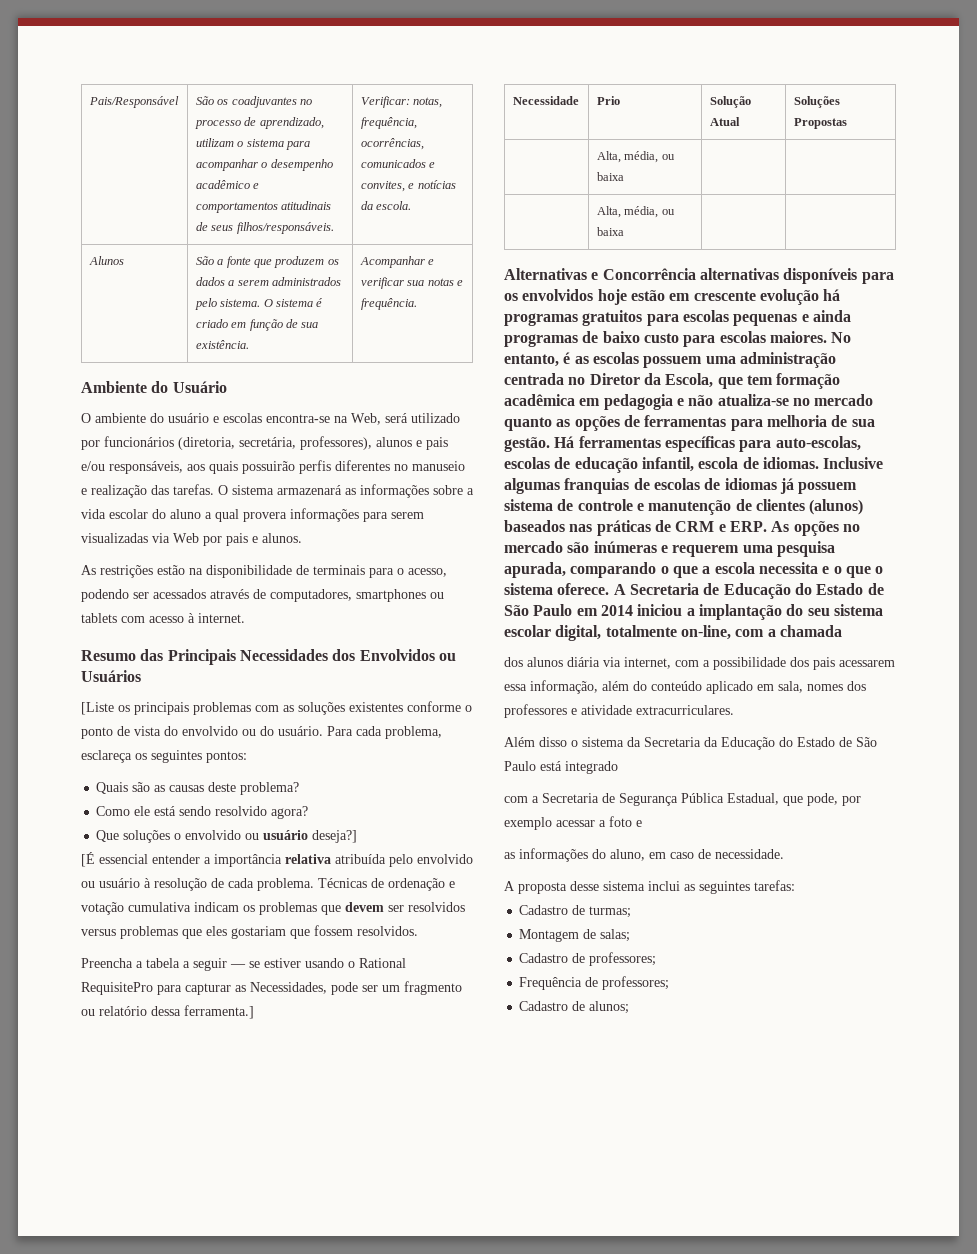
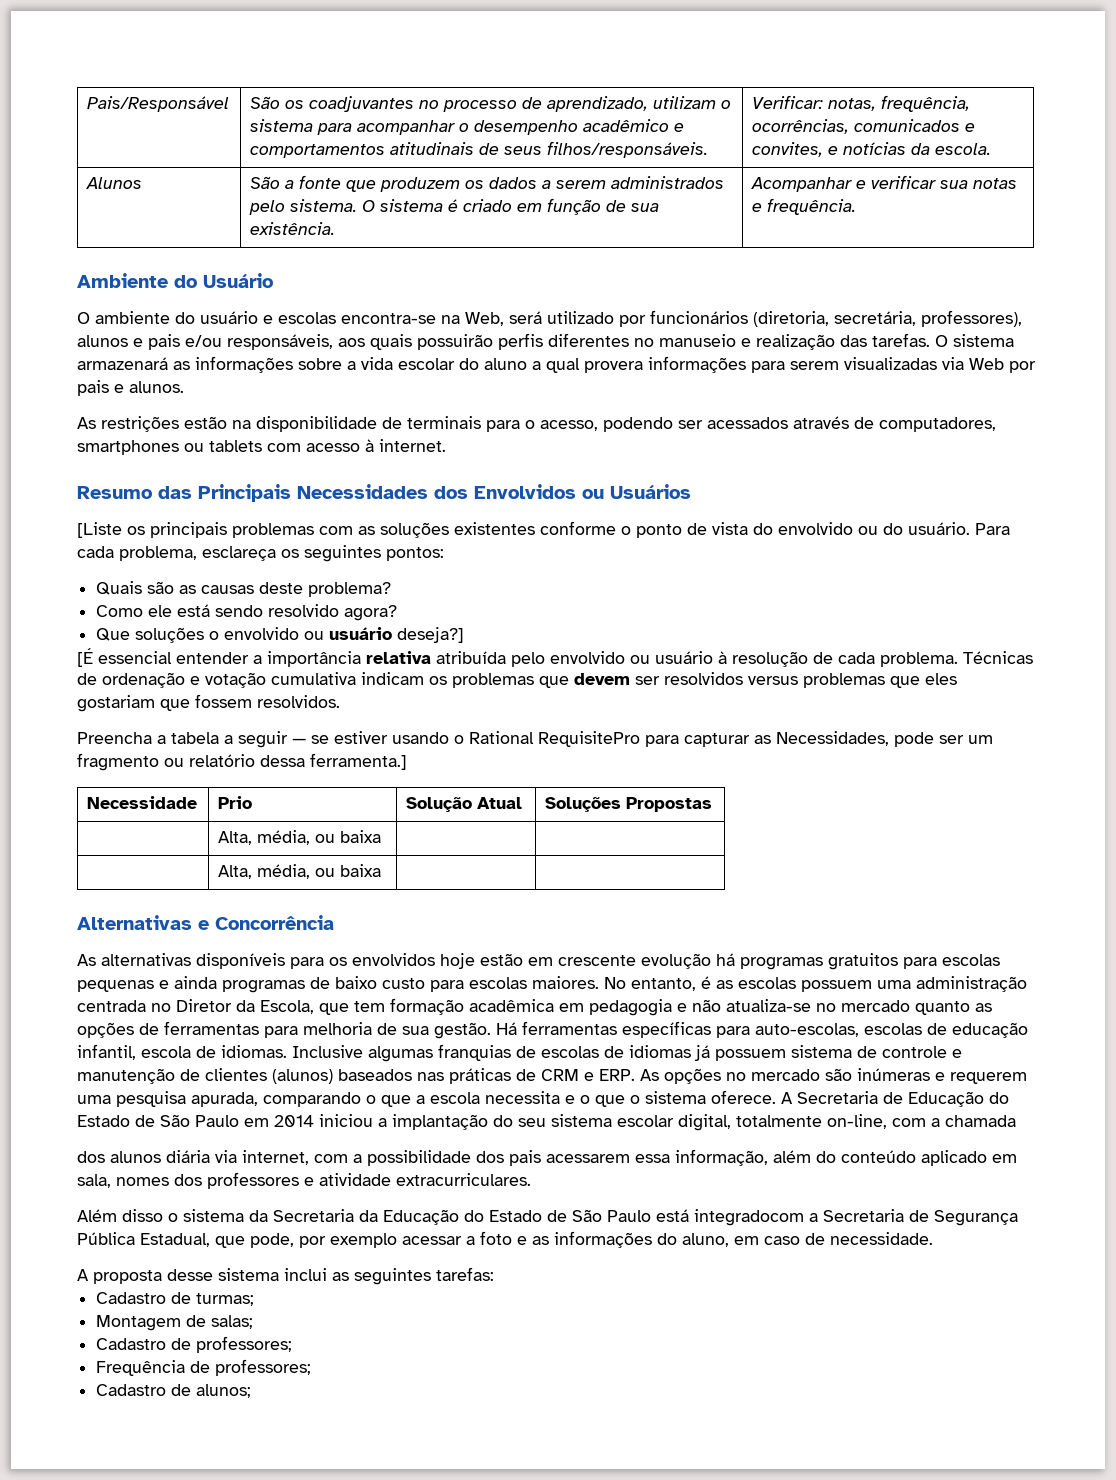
- Alternativas e Concorrência alternativas disponíveis para os envolvidos hoje estão em crescente evolução há programas gratuitos para escolas pequenas e ainda programas de baixo custo para escolas maiores.
+ Alternativas e Concorrência
+ As alternativas disponíveis para os envolvidos hoje estão em crescente evolução há programas gratuitos para escolas pequenas e ainda programas de baixo custo para escolas maiores.
- Além disso o sistema da Secretaria da Educação do Estado de São Paulo está integrado
- com a Secretaria de Segurança Pública Estadual, que pode, por exemplo acessar a foto e
- as informações do aluno, em caso de necessidade.
+ Além disso o sistema da Secretaria da Educação do Estado de São Paulo está integradocom a Secretaria de Segurança Pública Estadual, que pode, por exemplo acessar a foto e as informações do aluno, em caso de necessidade.

